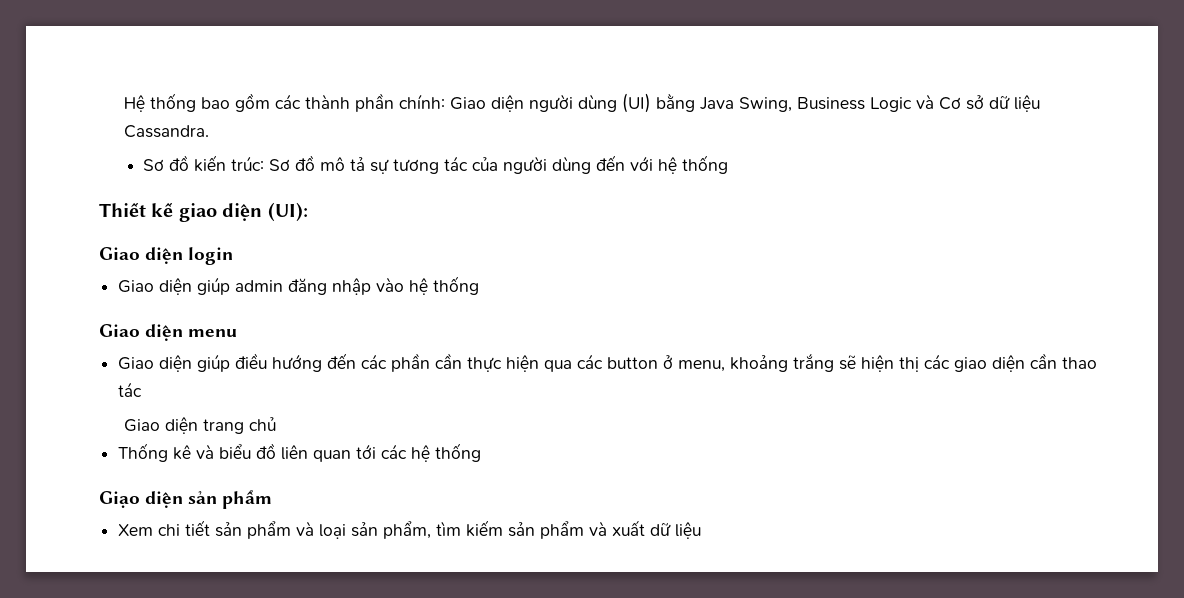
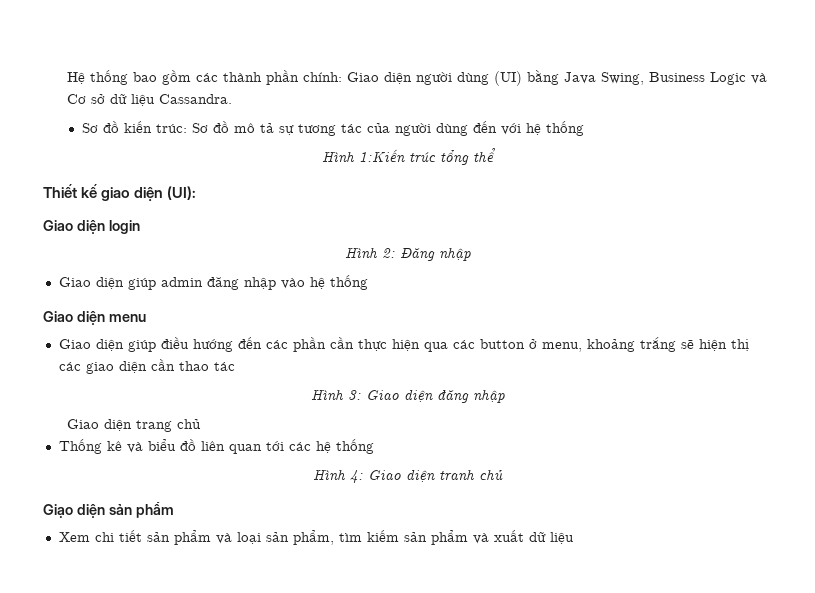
+ Hình 1:Kiến trúc tổng thể
+ Hình 2: Đăng nhập
+ Hình 3: Giao diện đăng nhập
+ Hình 4: Giao diện tranh chủ

